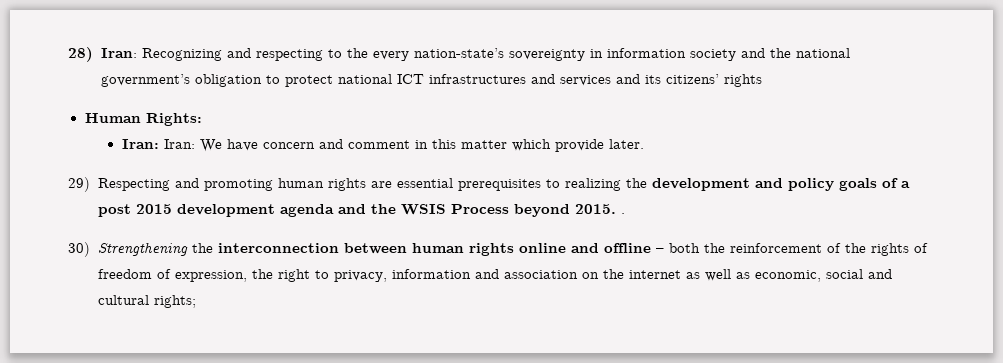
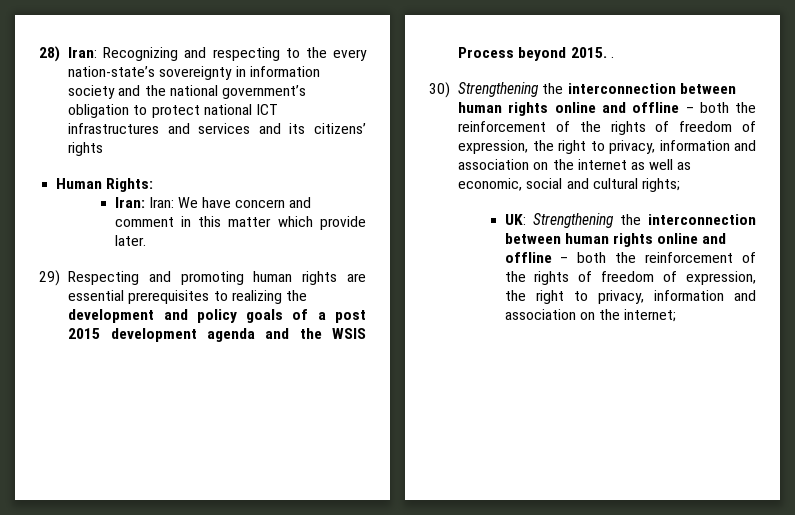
+ UK: Strengthening the interconnection between human rights online and offline – both the reinforcement of the rights of freedom of expression, the right to privacy, information and association on the internet;

